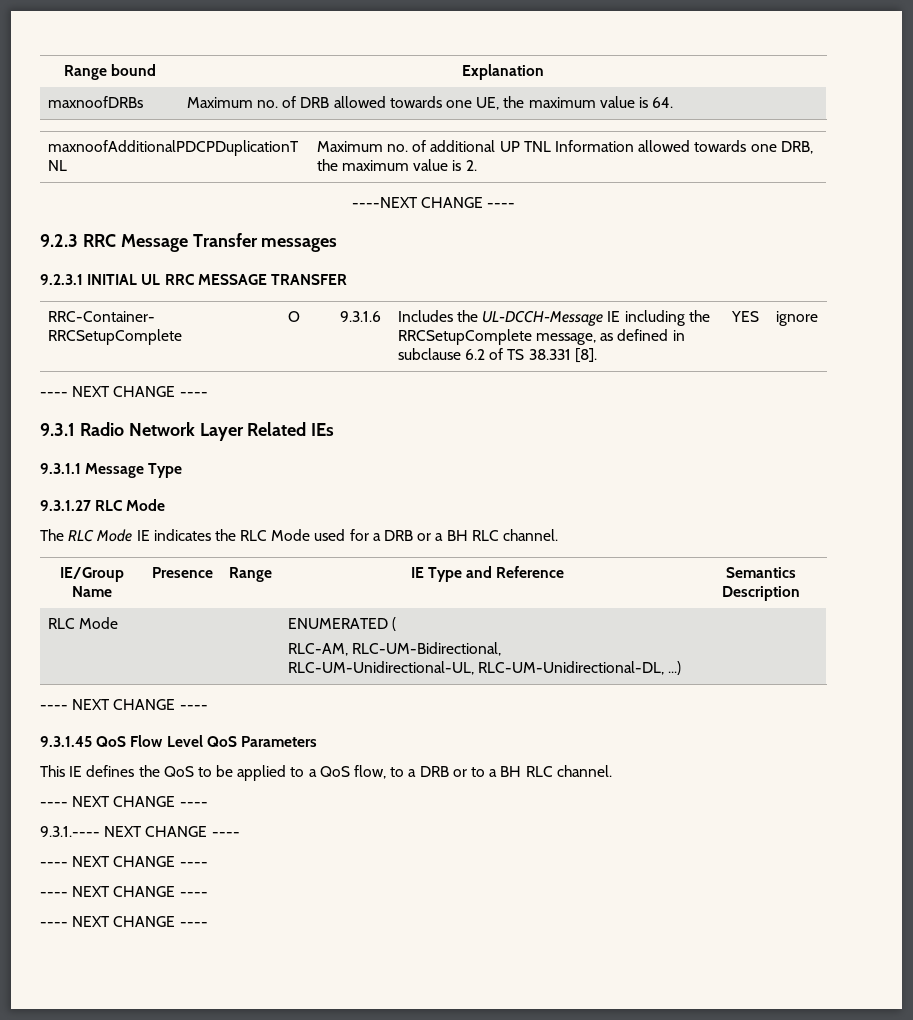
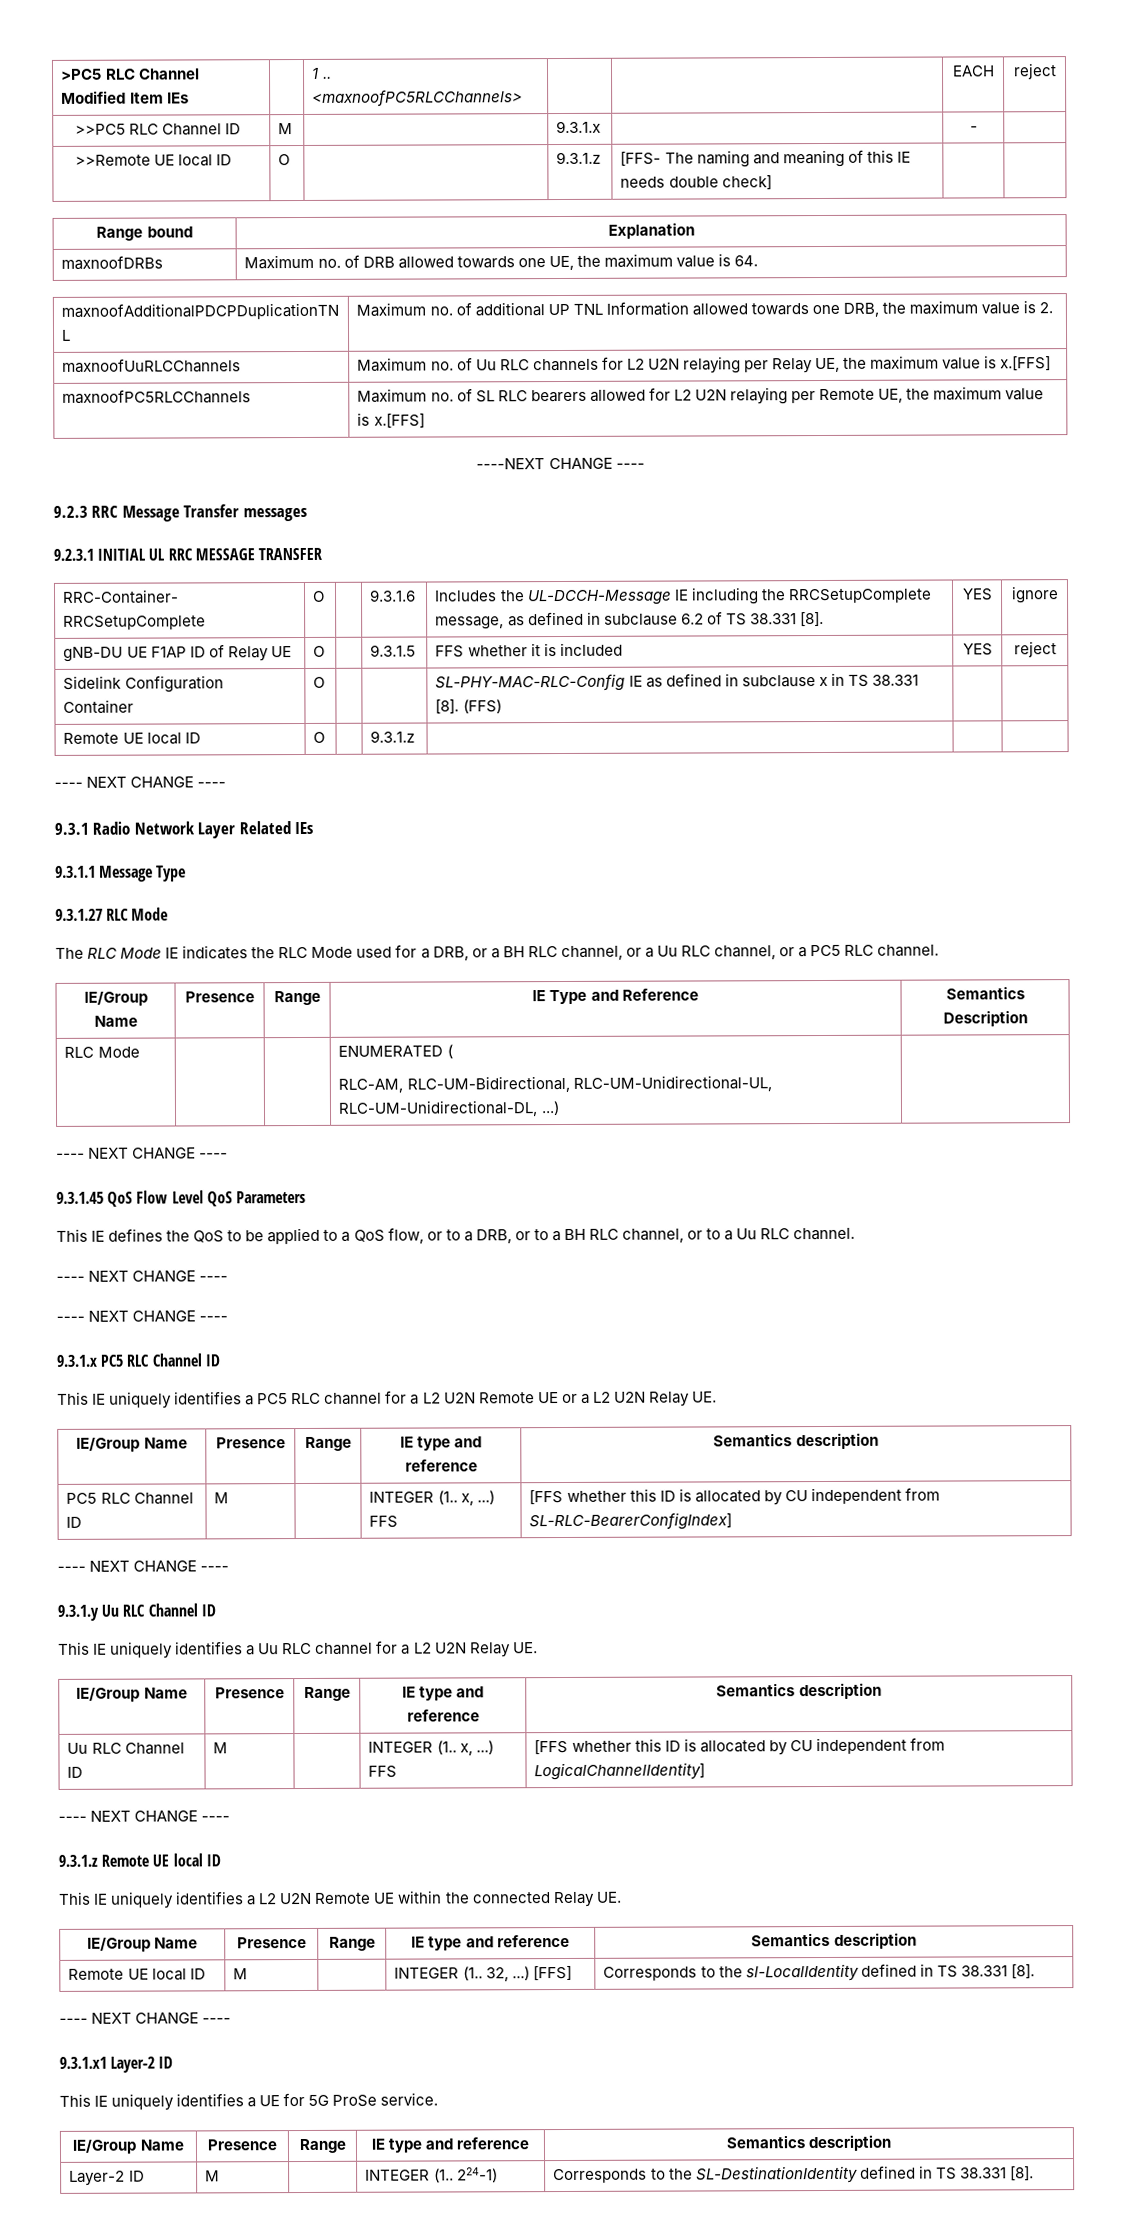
+ >PC5 RLC Channel Modified Item IEs | | 1 .. <maxnoofPC5RLCChannels> | | | EACH | reject
+ >>PC5 RLC Channel ID | M | | 9.3.1.x | | - |
+ >>Remote UE local ID | O | | 9.3.1.z | [FFS- The naming and meaning of this IE needs double check] | |
+ maxnoofUuRLCChannels | Maximum no. of Uu RLC channels for L2 U2N relaying per Relay UE, the maximum value is x.[FFS]
+ maxnoofPC5RLCChannels | Maximum no. of SL RLC bearers allowed for L2 U2N relaying per Remote UE, the maximum value is x.[FFS]
+ gNB-DU UE F1AP ID of Relay UE | O | | 9.3.1.5 | FFS whether it is included | YES | reject
+ Sidelink Configuration Container | O | | | SL-PHY-MAC-RLC-Config IE as defined in subclause x in TS 38.331 [8]. (FFS) | |
+ Remote UE local ID | O | | 9.3.1.z | | |
- The RLC Mode IE indicates the RLC Mode used for a DRB or a BH RLC channel.
+ The RLC Mode IE indicates the RLC Mode used for a DRB, or a BH RLC channel, or a Uu RLC channel, or a PC5 RLC channel.
- This IE defines the QoS to be applied to a QoS flow, to a DRB or to a BH RLC channel.
- ---- NEXT CHANGE ----
- 9.3.1.---- NEXT CHANGE ----
+ This IE defines the QoS to be applied to a QoS flow, or to a DRB, or to a BH RLC channel, or to a Uu RLC channel.
  ---- NEXT CHANGE ----
  ---- NEXT CHANGE ----
+ 9.3.1.x PC5 RLC Channel ID
+ This IE uniquely identifies a PC5 RLC channel for a L2 U2N Remote UE or a L2 U2N Relay UE.
+ IE/Group Name | Presence | Range | IE type and reference | Semantics description
+ PC5 RLC Channel ID | M | | INTEGER (1.. x, ...) FFS | [FFS whether this ID is allocated by CU independent from SL-RLC-BearerConfigIndex]
  ---- NEXT CHANGE ----
+ 9.3.1.y Uu RLC Channel ID
+ This IE uniquely identifies a Uu RLC channel for a L2 U2N Relay UE.
+ IE/Group Name | Presence | Range | IE type and reference | Semantics description
+ Uu RLC Channel ID | M | | INTEGER (1.. x, ...) FFS | [FFS whether this ID is allocated by CU independent from LogicalChannelIdentity]
+ ---- NEXT CHANGE ----
+ 9.3.1.z Remote UE local ID
+ This IE uniquely identifies a L2 U2N Remote UE within the connected Relay UE.
+ IE/Group Name | Presence | Range | IE type and reference | Semantics description
+ Remote UE local ID | M | | INTEGER (1.. 32, ...) [FFS] | Corresponds to the sl-LocalIdentity defined in TS 38.331 [8].
+ ---- NEXT CHANGE ----
+ 9.3.1.x1 Layer-2 ID
+ This IE uniquely identifies a UE for 5G ProSe service.
+ IE/Group Name | Presence | Range | IE type and reference | Semantics description
+ Layer-2 ID | M | | INTEGER (1.. 224-1) | Corresponds to the SL-DestinationIdentity defined in TS 38.331 [8].

